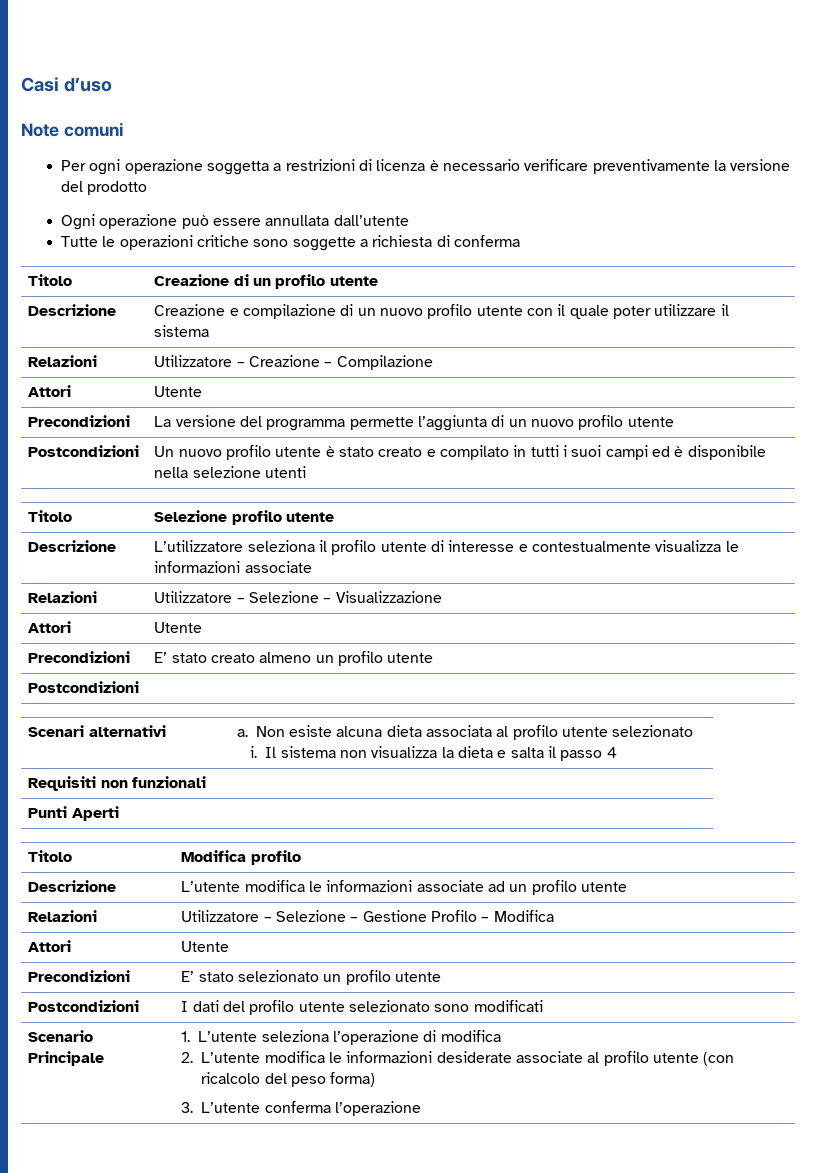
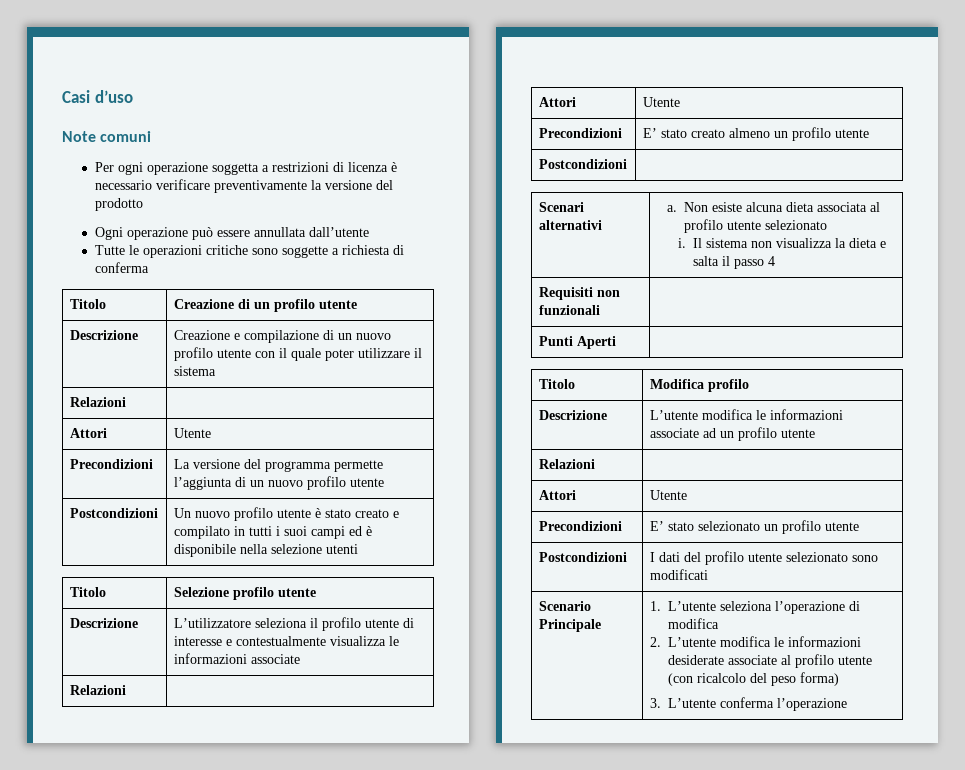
  Descrizione | Creazione e compilazione di un nuovo profilo utente con il quale poter utilizzare il sistema
- Relazioni | Utilizzatore – Creazione – Compilazione
+ Relazioni |
  Descrizione | L’utilizzatore seleziona il profilo utente di interesse e contestualmente visualizza le informazioni associate
- Relazioni | Utilizzatore – Selezione – Visualizzazione
+ Relazioni |
  Descrizione | L’utente modifica le informazioni associate ad un profilo utente
- Relazioni | Utilizzatore – Selezione – Gestione Profilo – Modifica
+ Relazioni |

